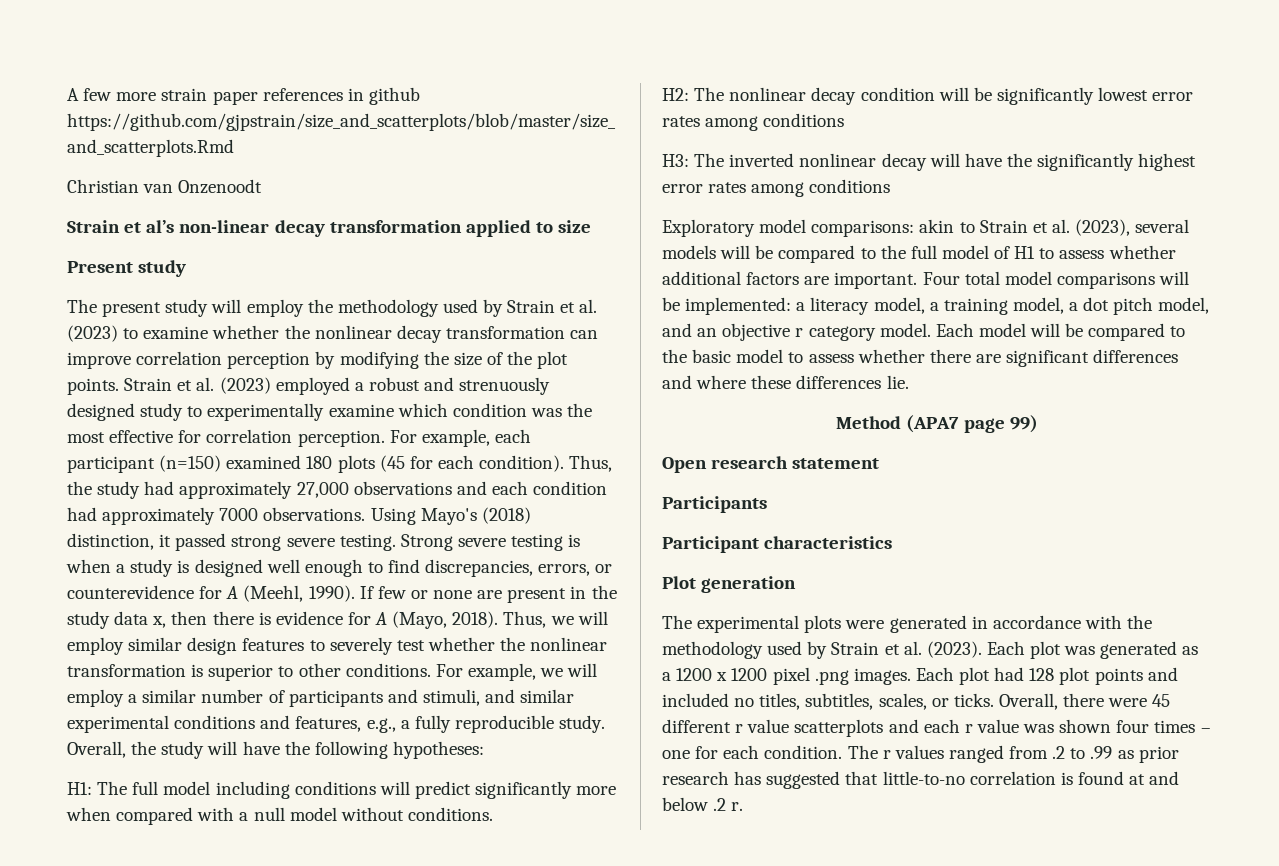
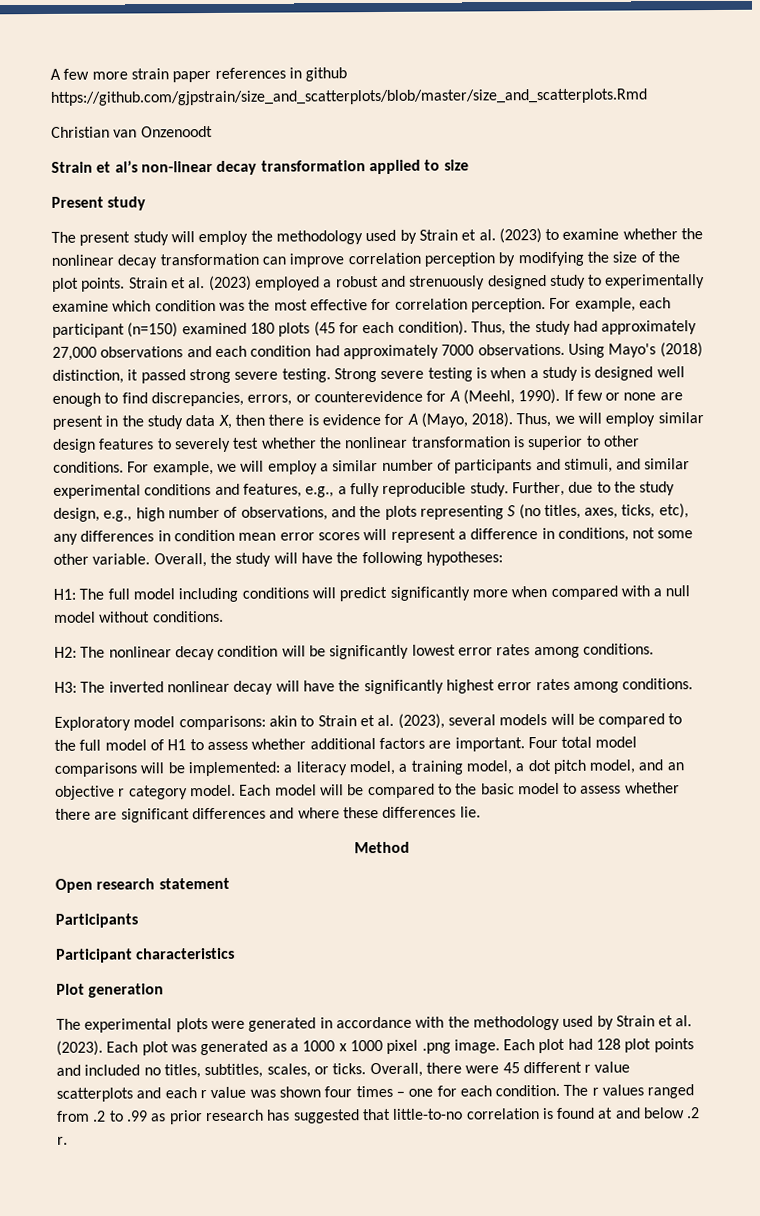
- If few or none are present in the study data x, then there is evidence for A (Mayo, 2018).
+ If few or none are present in the study data X, then there is evidence for A (Mayo, 2018).
+ Further, due to the study design, e.g., high number of observations, and the plots representing S (no titles, axes, ticks, etc), any differences in condition mean error scores will represent a difference in conditions, not some other variable.
- H2: The nonlinear decay condition will be significantly lowest error rates among conditions
+ H2: The nonlinear decay condition will be significantly lowest error rates among conditions.
- H3: The inverted nonlinear decay will have the significantly highest error rates among conditions
+ H3: The inverted nonlinear decay will have the significantly highest error rates among conditions.
- Method (APA7 page 99)
+ Method
- Each plot was generated as a 1200 x 1200 pixel .png images.
+ Each plot was generated as a 1000 x 1000 pixel .png image.

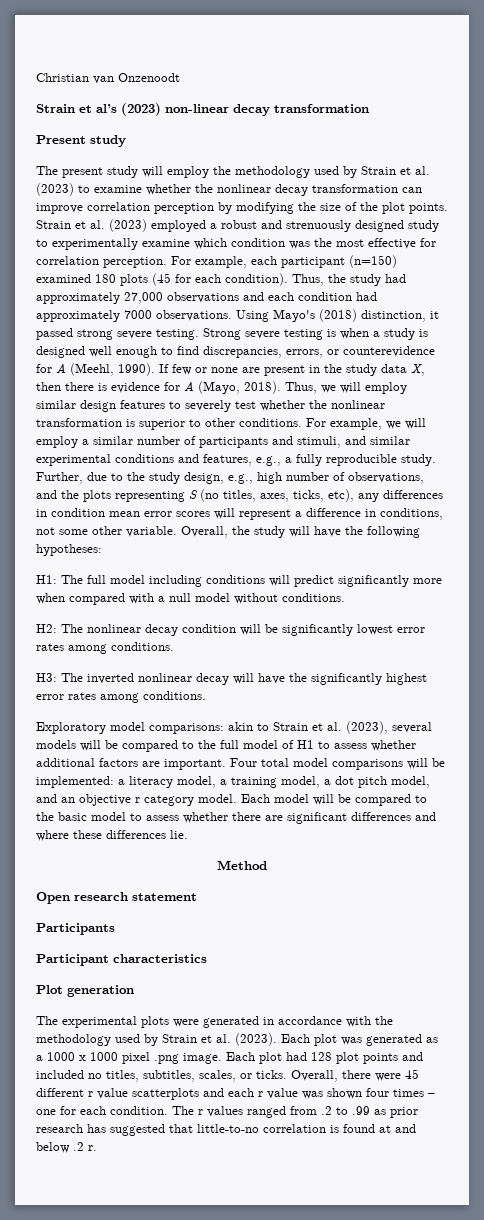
- A few more strain paper references in github https://github.com/gjpstrain/size_and_scatterplots/blob/master/size_and_scatterplots.Rmd
- Strain et al’s non-linear decay transformation applied to size
+ Strain et al’s (2023) non-linear decay transformation

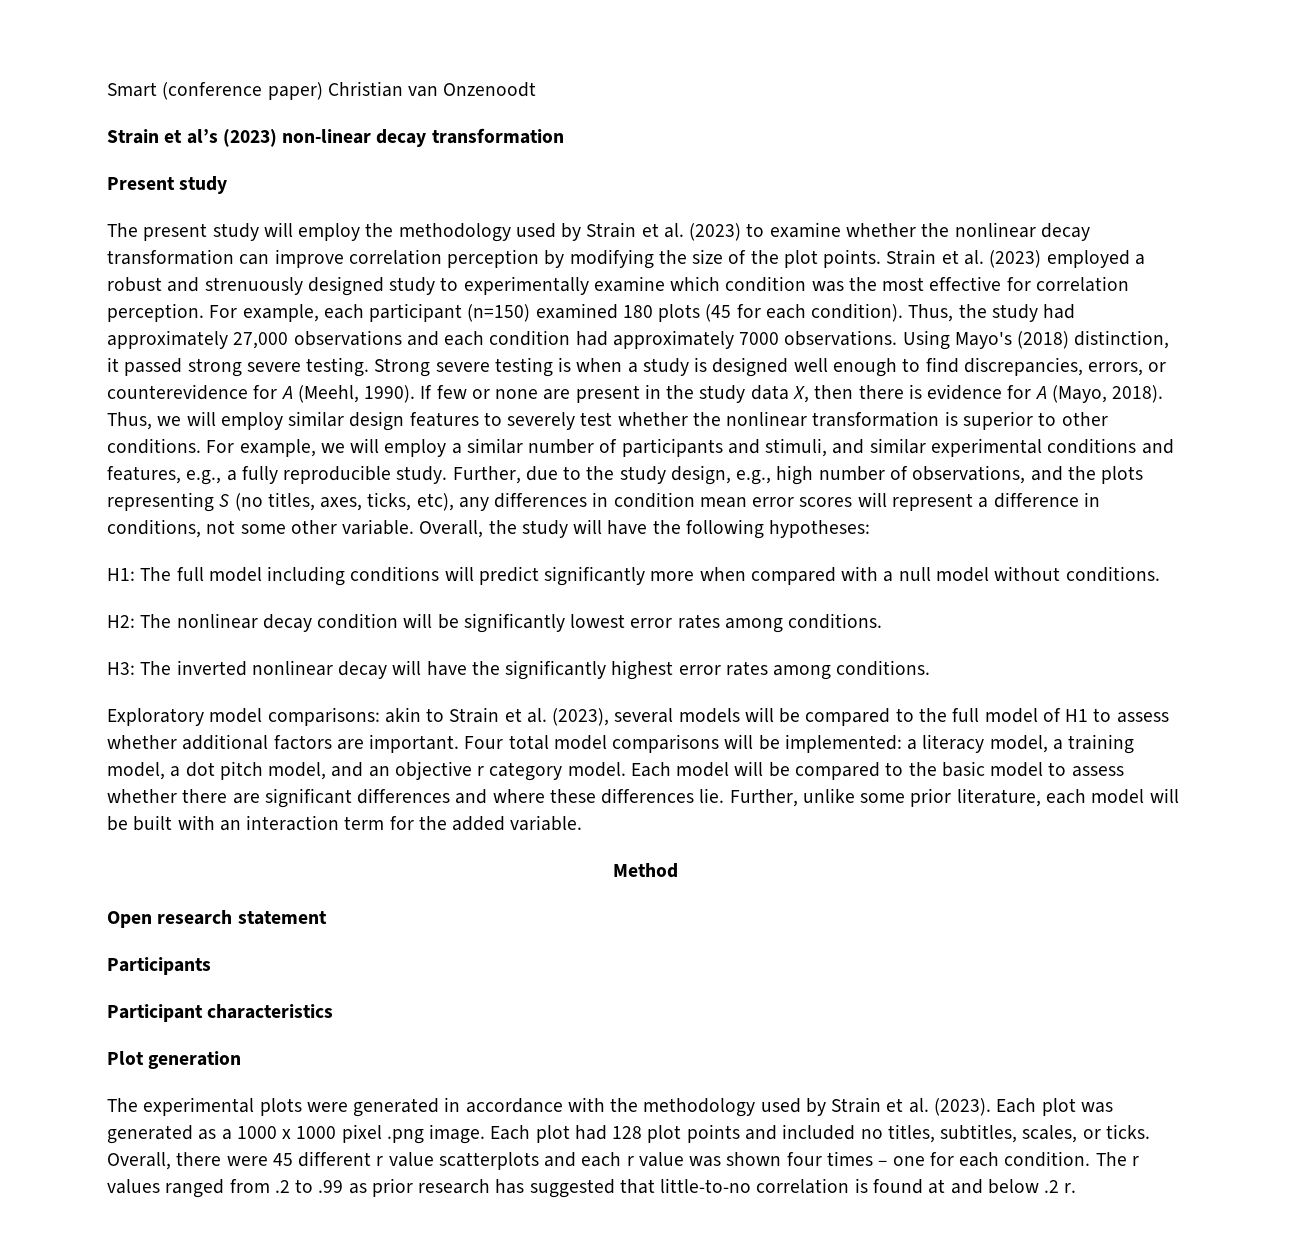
- Christian van Onzenoodt
+ Smart (conference paper) Christian van Onzenoodt
+ Further, unlike some prior literature, each model will be built with an interaction term for the added variable.

